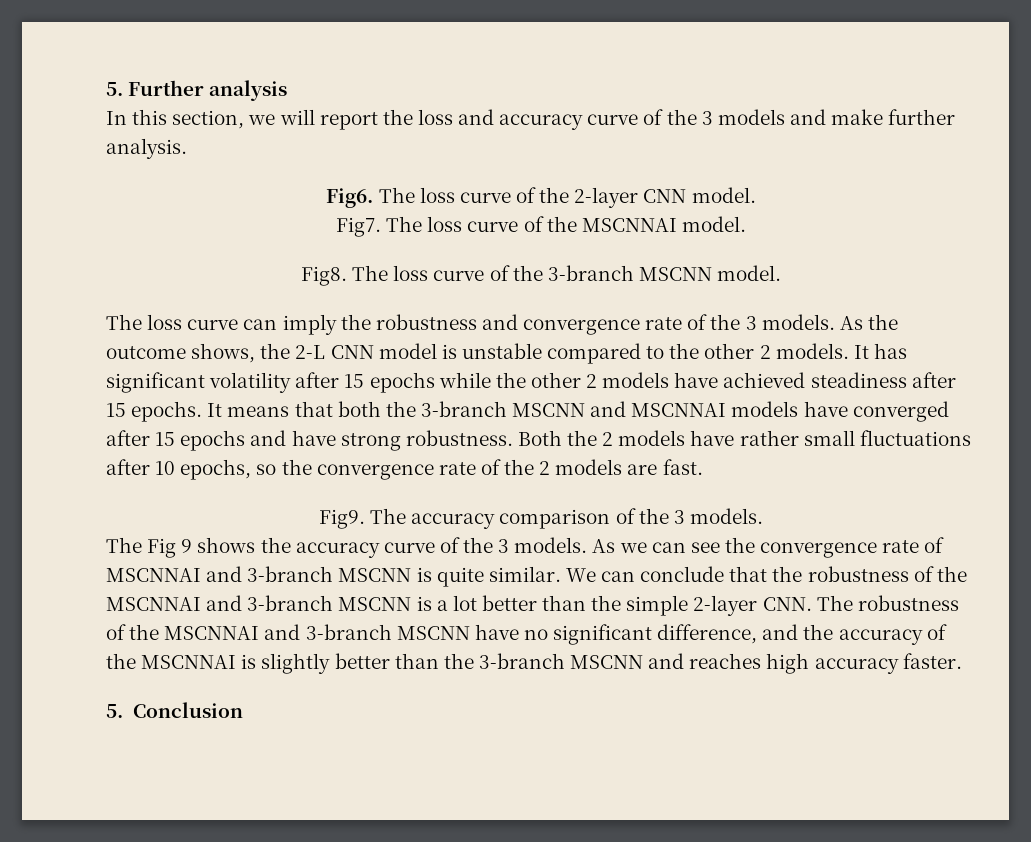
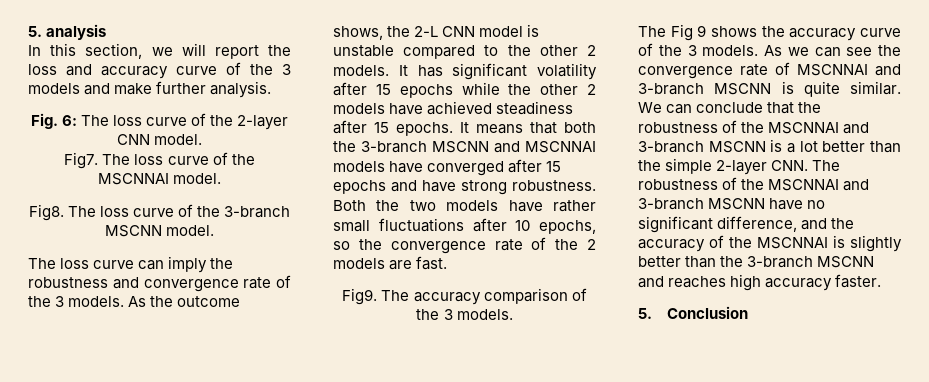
- 5. Further analysis
+ 5. analysis
- Fig6. The loss curve of the 2-layer CNN model.
+ Fig. 6: The loss curve of the 2-layer CNN model.
- Both the 2 models have rather small fluctuations after 10 epochs, so the convergence rate of the 2 models are fast.
+ Both the two models have rather small fluctuations after 10 epochs, so the convergence rate of the 2 models are fast.

